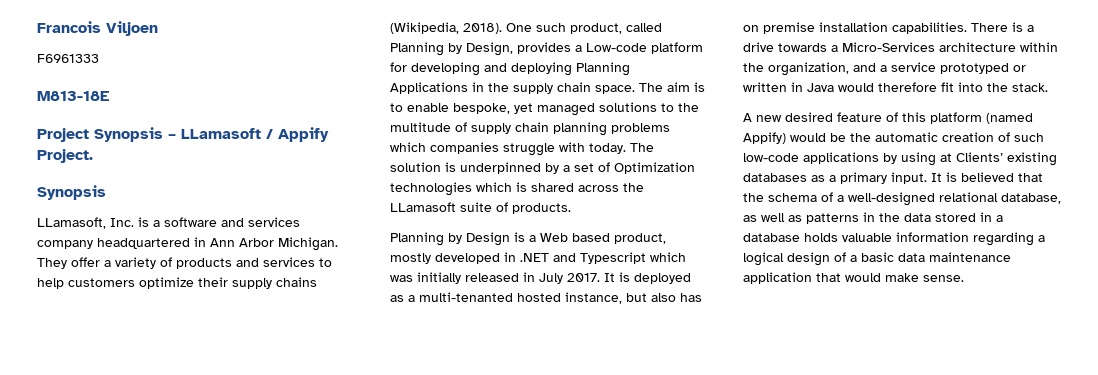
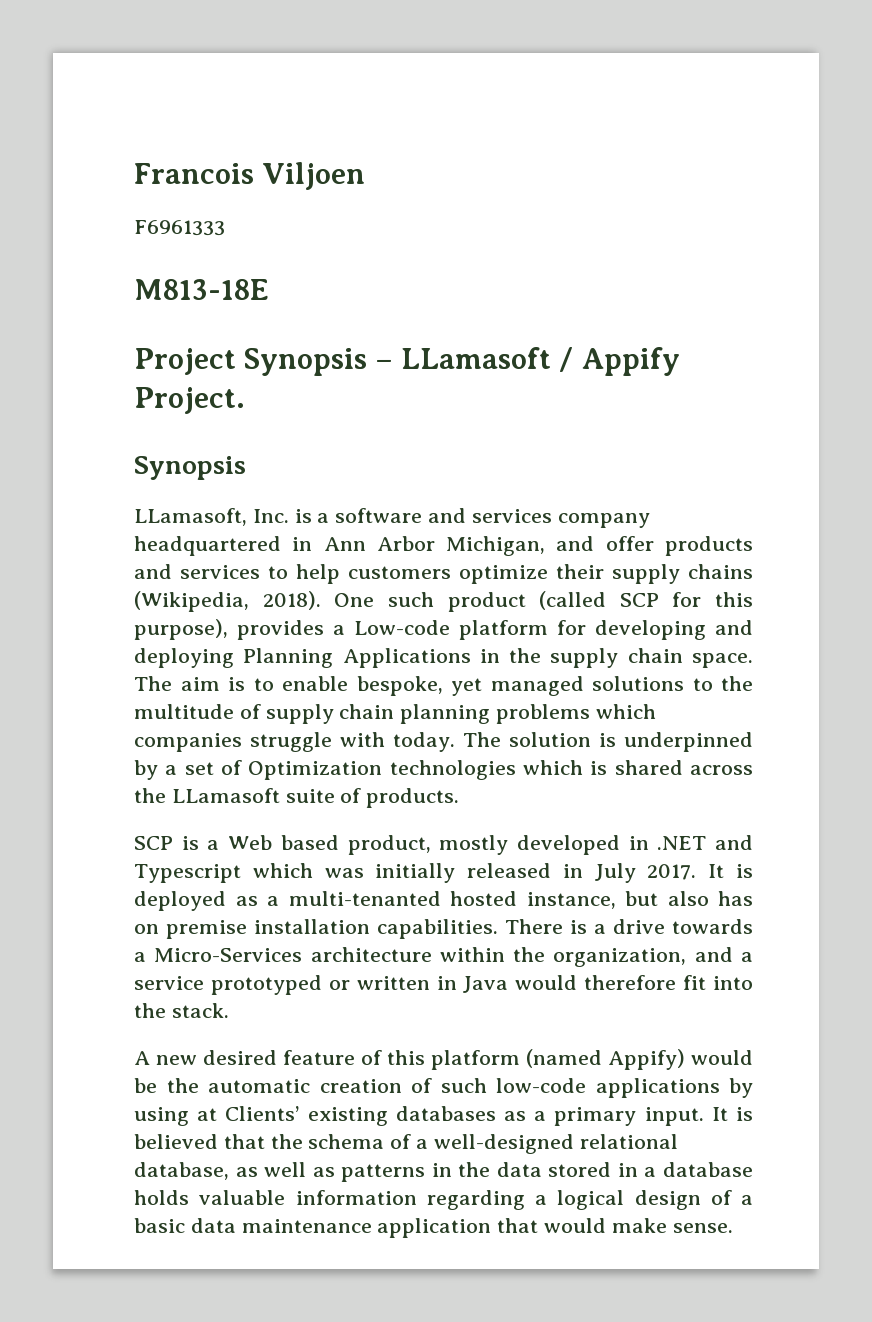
- LLamasoft, Inc. is a software and services company headquartered in Ann Arbor Michigan. They offer a variety of products and services to help customers optimize their supply chains (Wikipedia, 2018).
+ LLamasoft, Inc. is a software and services company headquartered in Ann Arbor Michigan, and offer products and services to help customers optimize their supply chains (Wikipedia, 2018).
- One such product, called Planning by Design, provides a Low-code platform for developing and deploying Planning Applications in the supply chain space.
+ One such product (called SCP for this purpose), provides a Low-code platform for developing and deploying Planning Applications in the supply chain space.
- Planning by Design is a Web based product, mostly developed in .NET and Typescript which was initially released in July 2017.
+ SCP is a Web based product, mostly developed in .NET and Typescript which was initially released in July 2017.

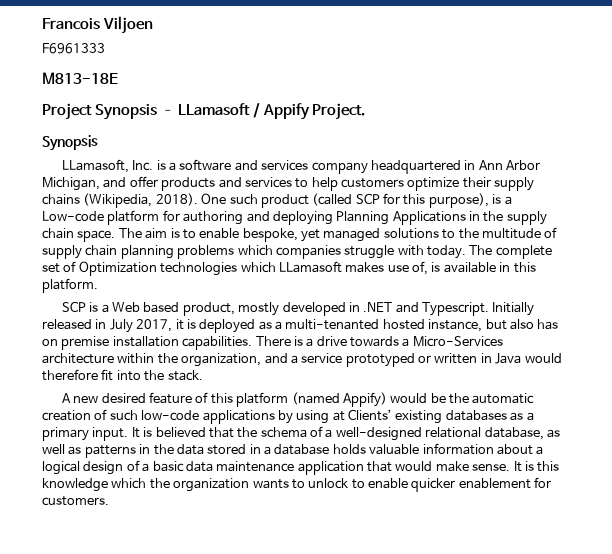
- One such product (called SCP for this purpose), provides a Low-code platform for developing and deploying Planning Applications in the supply chain space.
+ One such product (called SCP for this purpose), is a Low-code platform for authoring and deploying Planning Applications in the supply chain space.
- The solution is underpinned by a set of Optimization technologies which is shared across the LLamasoft suite of products.
+ The complete set of Optimization technologies which LLamasoft makes use of, is available in this platform.
- SCP is a Web based product, mostly developed in .NET and Typescript which was initially released in July 2017. It is deployed as a multi-tenanted hosted instance, but also has on premise installation capabilities.
+ SCP is a Web based product, mostly developed in .NET and Typescript. Initially released in July 2017, it is deployed as a multi-tenanted hosted instance, but also has on premise installation capabilities.
- It is believed that the schema of a well-designed relational database, as well as patterns in the data stored in a database holds valuable information regarding a logical design of a basic data maintenance application that would make sense.
+ It is believed that the schema of a well-designed relational database, as well as patterns in the data stored in a database holds valuable information about a logical design of a basic data maintenance application that would make sense.
+ It is this knowledge which the organization wants to unlock to enable quicker enablement for customers.

